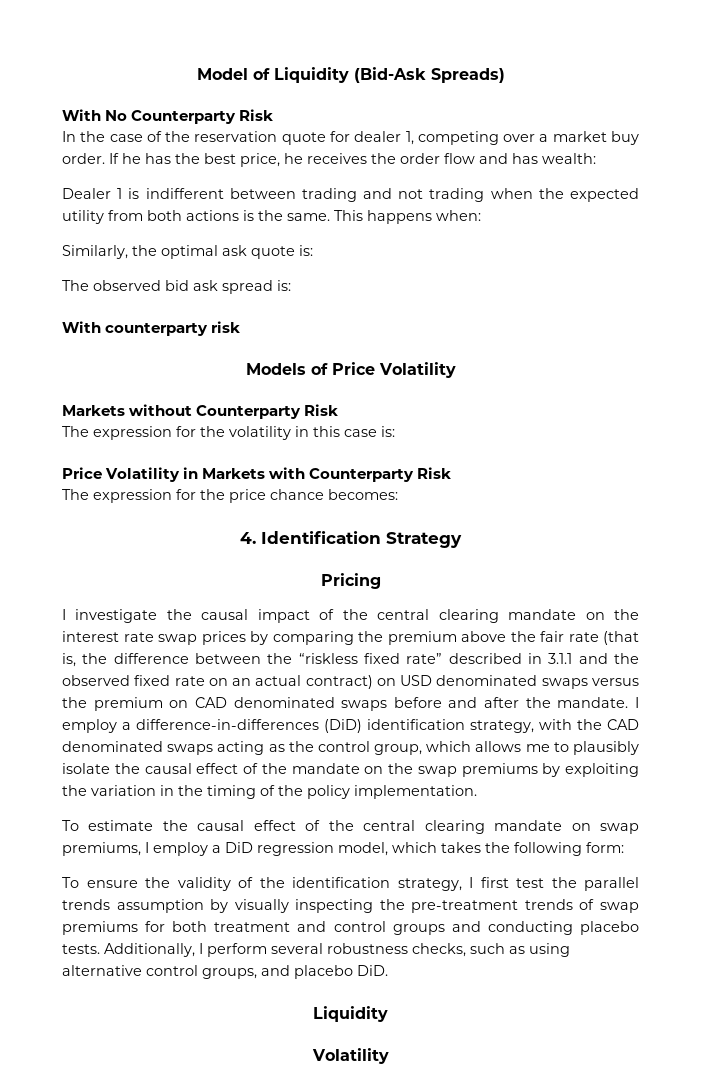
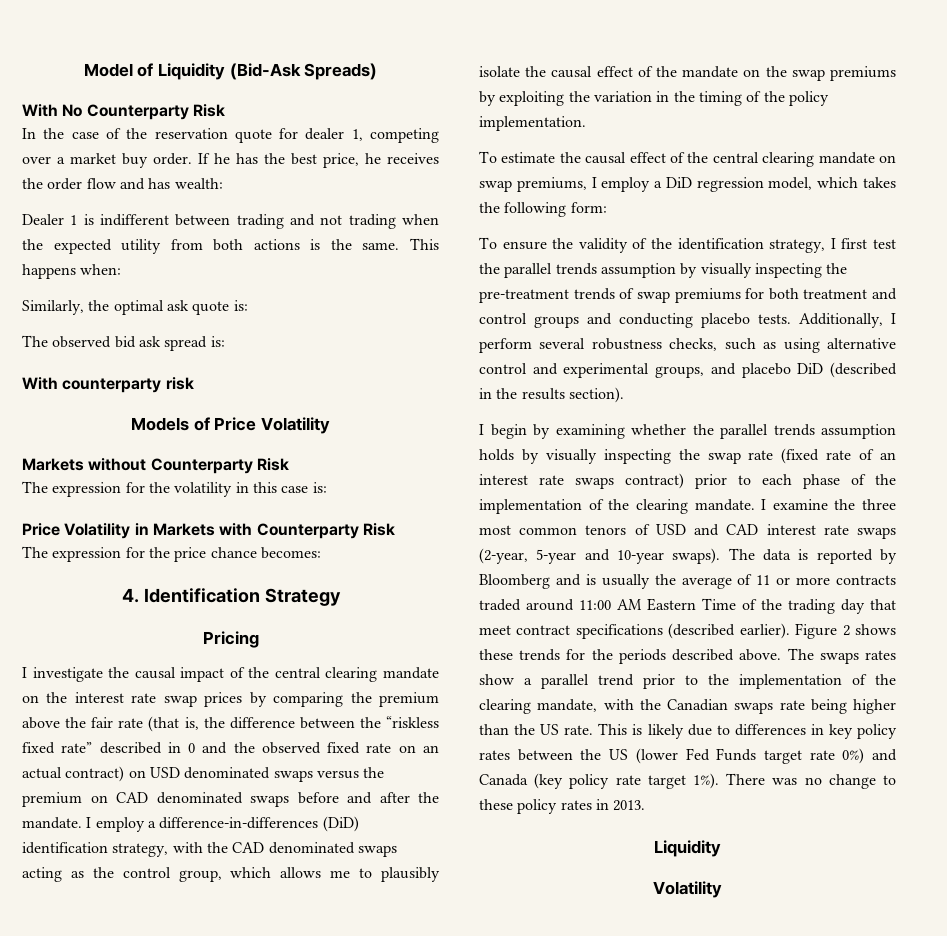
- I investigate the causal impact of the central clearing mandate on the interest rate swap prices by comparing the premium above the fair rate (that is, the difference between the “riskless fixed rate” described in 3.1.1 and the observed fixed rate on an actual contract) on USD denominated swaps versus the premium on CAD denominated swaps before and after the mandate.
+ I investigate the causal impact of the central clearing mandate on the interest rate swap prices by comparing the premium above the fair rate (that is, the difference between the “riskless fixed rate” described in 0 and the observed fixed rate on an actual contract) on USD denominated swaps versus the premium on CAD denominated swaps before and after the mandate.
- Additionally, I perform several robustness checks, such as using alternative control groups, and placebo DiD.
+ Additionally, I perform several robustness checks, such as using alternative control and experimental groups, and placebo DiD (described in the results section).
+ I begin by examining whether the parallel trends assumption holds by visually inspecting the swap rate (fixed rate of an interest rate swaps contract) prior to each phase of the implementation of the clearing mandate. I examine the three most common tenors of USD and CAD interest rate swaps (2-year, 5-year and 10-year swaps). The data is reported by Bloomberg and is usually the average of 11 or more contracts traded around 11:00 AM Eastern Time of the trading day that meet contract specifications (described earlier). Figure 2 shows these trends for the periods described above. The swaps rates show a parallel trend prior to the implementation of the clearing mandate, with the Canadian swaps rate being higher than the US rate. This is likely due to differences in key policy rates between the US (lower Fed Funds target rate 0%) and Canada (key policy rate target 1%). There was no change to these policy rates in 2013.

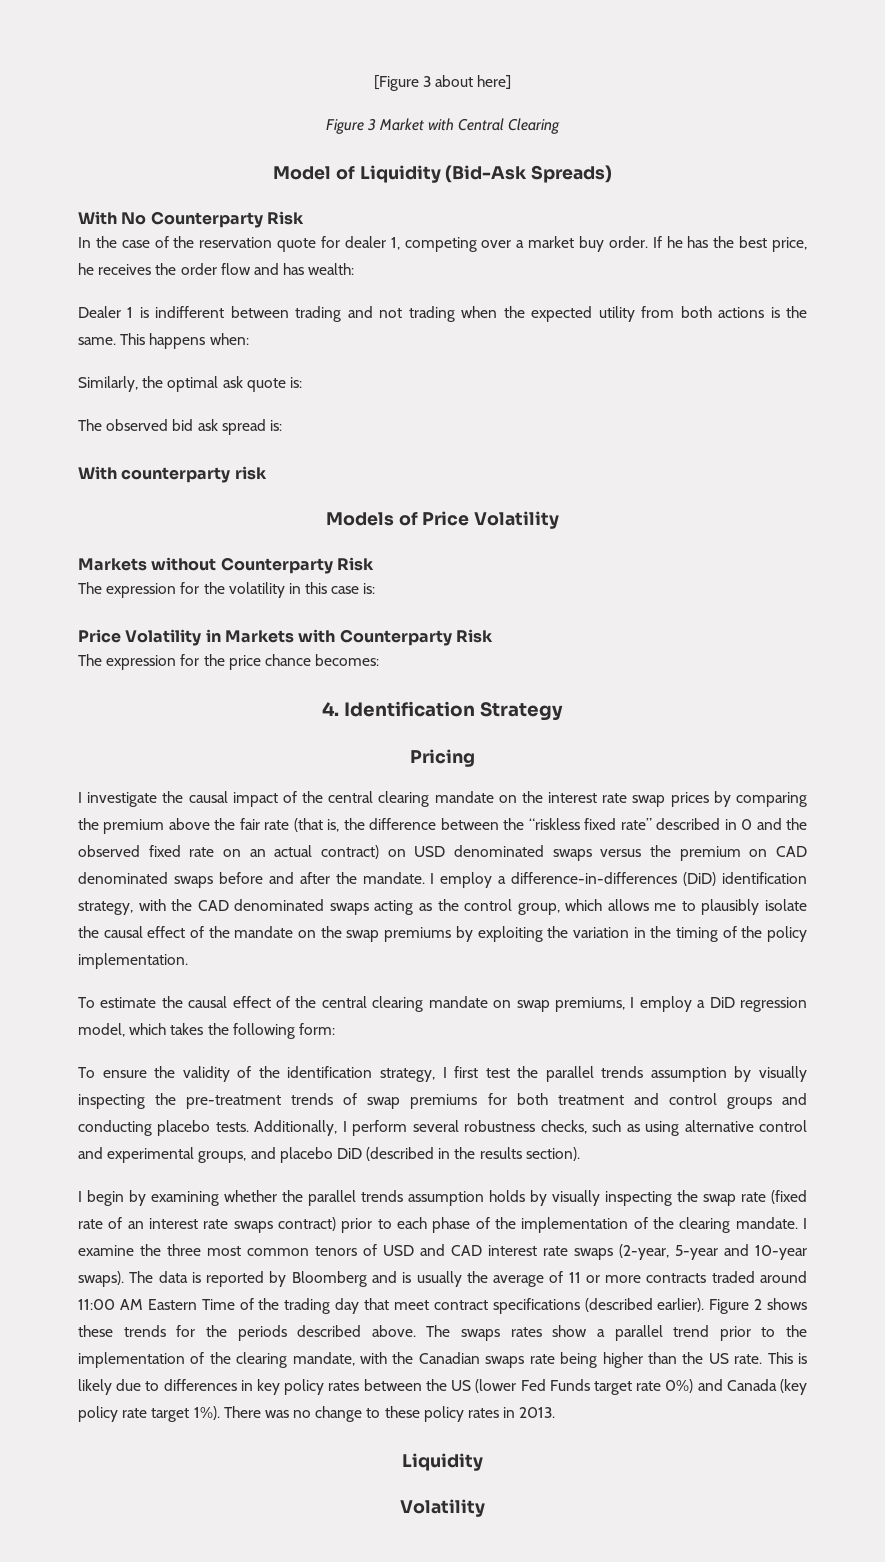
+ [Figure 3 about here]
+ Figure 3 Market with Central Clearing

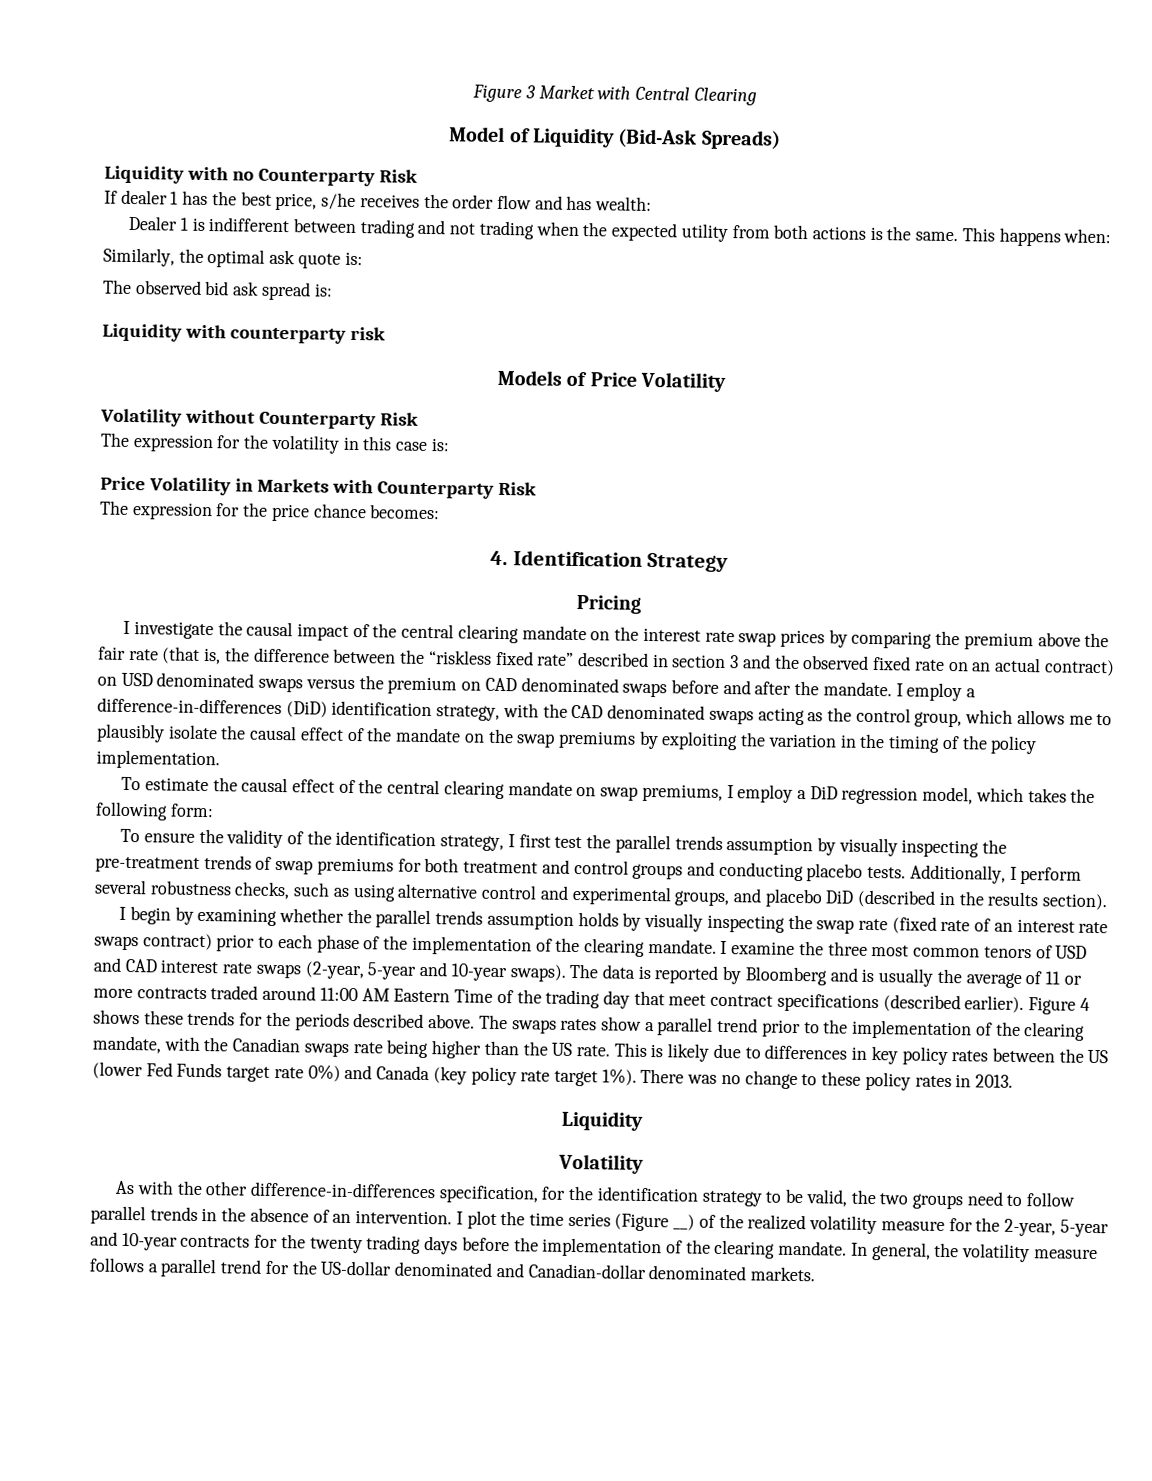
- [Figure 3 about here]
- With No Counterparty Risk
- In the case of the reservation quote for dealer 1, competing over a market buy order. If he has the best price, he receives the order flow and has wealth:
+ Liquidity with no Counterparty Risk
+ If dealer 1 has the best price, s/he receives the order flow and has wealth:
- With counterparty risk
+ Liquidity with counterparty risk
- Markets without Counterparty Risk
+ Volatility without Counterparty Risk
- I investigate the causal impact of the central clearing mandate on the interest rate swap prices by comparing the premium above the fair rate (that is, the difference between the “riskless fixed rate” described in 0 and the observed fixed rate on an actual contract) on USD denominated swaps versus the premium on CAD denominated swaps before and after the mandate.
+ I investigate the causal impact of the central clearing mandate on the interest rate swap prices by comparing the premium above the fair rate (that is, the difference between the “riskless fixed rate” described in section 3 and the observed fixed rate on an actual contract) on USD denominated swaps versus the premium on CAD denominated swaps before and after the mandate.
- Figure 2 shows these trends for the periods described above.
+ Figure 4 shows these trends for the periods described above.
+ As with the other difference-in-differences specification, for the identification strategy to be valid, the two groups need to follow parallel trends in the absence of an intervention. I plot the time series (Figure __) of the realized volatility measure for the 2-year, 5-year and 10-year contracts for the twenty trading days before the implementation of the clearing mandate. In general, the volatility measure follows a parallel trend for the US-dollar denominated and Canadian-dollar denominated markets.

